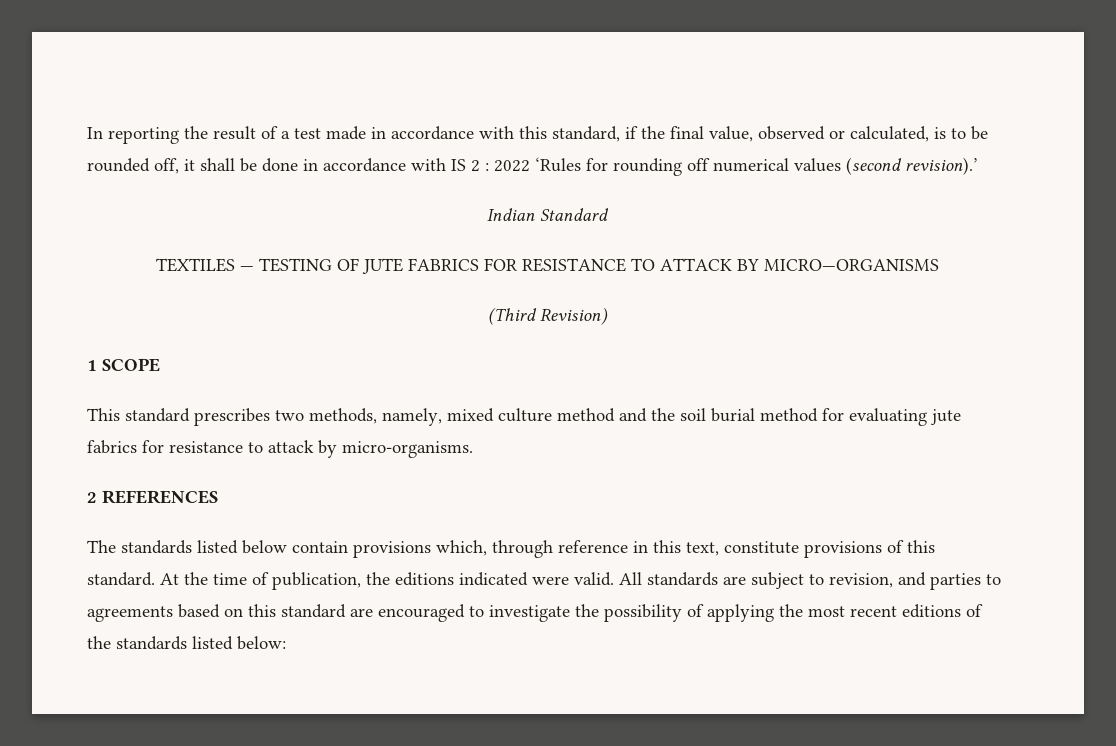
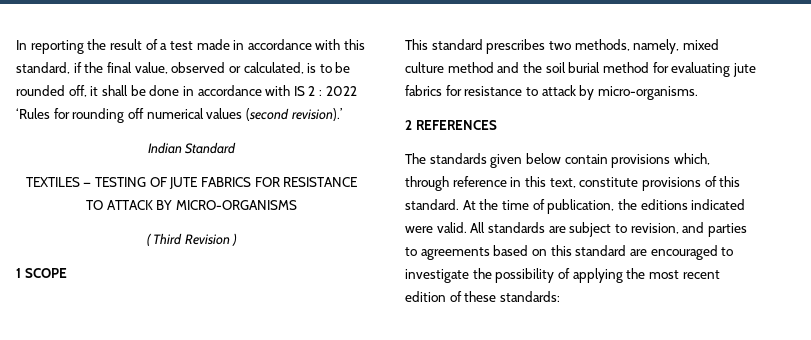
- TEXTILES — TESTING OF JUTE FABRICS FOR RESISTANCE TO ATTACK BY MICRO—ORGANISMS
- (Third Revision)
+ TEXTILES — TESTING OF JUTE FABRICS FOR RESISTANCE TO ATTACK BY MICRO-ORGANISMS
+ ( Third Revision )
- The standards listed below contain provisions which, through reference in this text, constitute provisions of this standard.
+ The standards given below contain provisions which, through reference in this text, constitute provisions of this standard.
- All standards are subject to revision, and parties to agreements based on this standard are encouraged to investigate the possibility of applying the most recent editions of the standards listed below:
+ All standards are subject to revision, and parties to agreements based on this standard are encouraged to investigate the possibility of applying the most recent edition of these standards:

